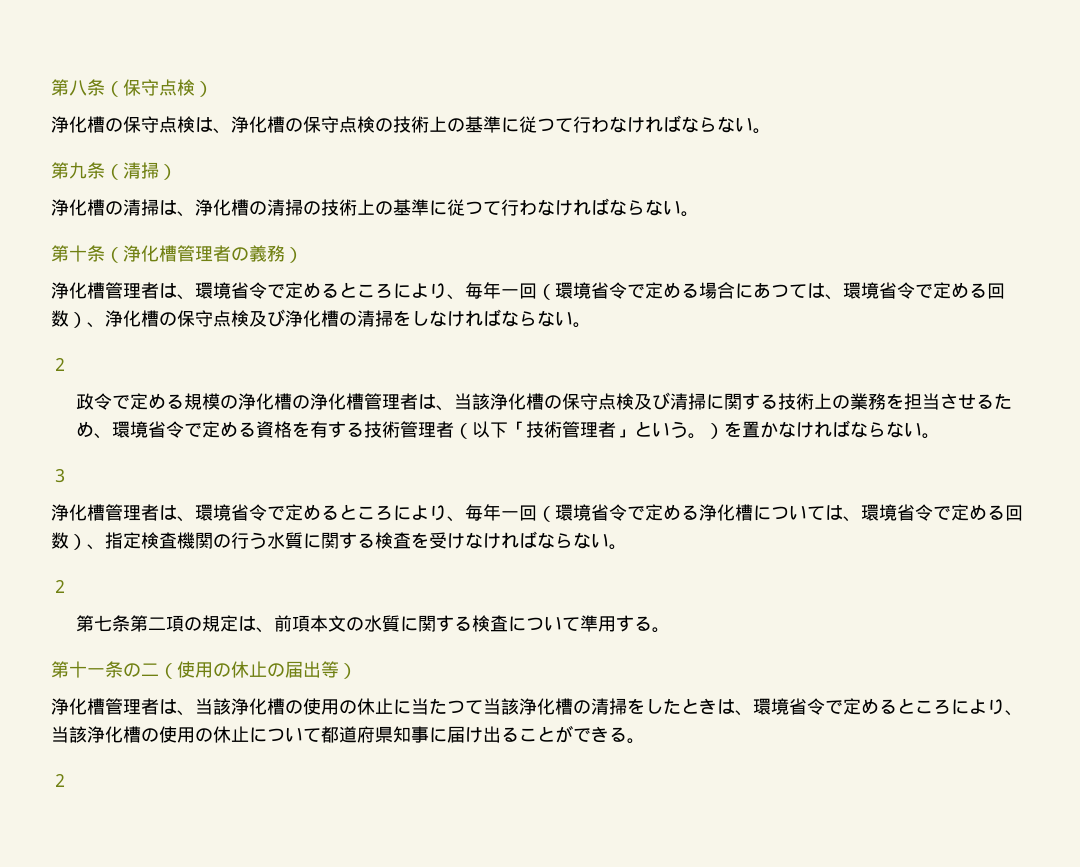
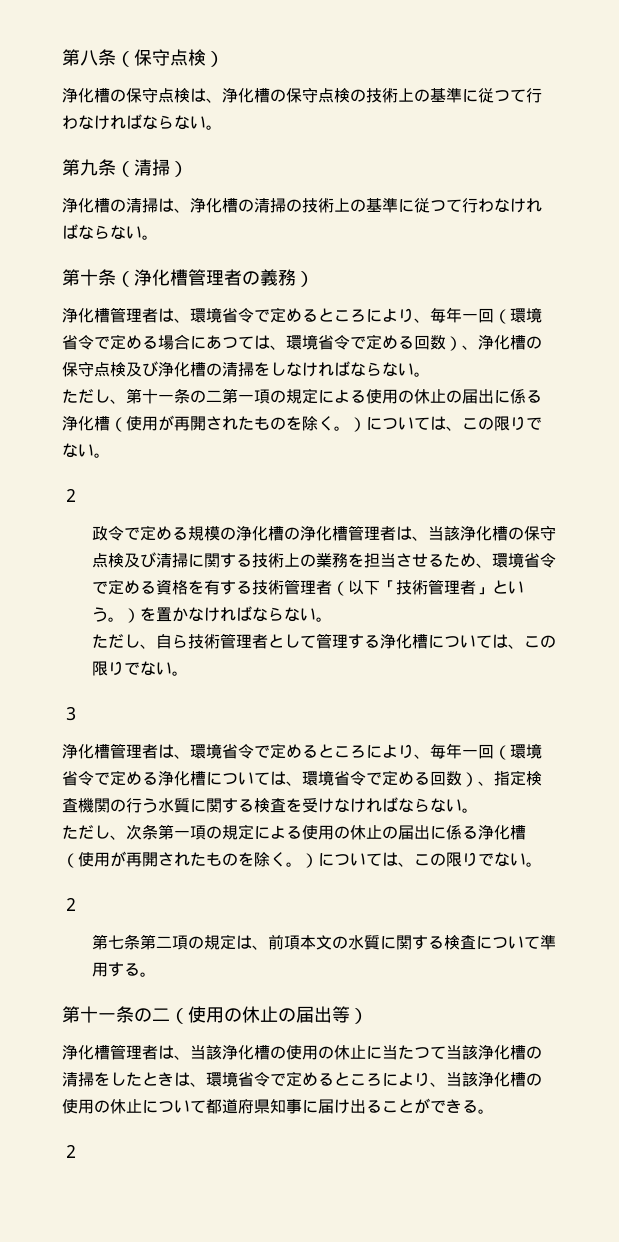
+ ただし、第十一条の二第一項の規定による使用の休止の届出に係る浄化槽（使用が再開されたものを除く。）については、この限りでない。
+ ただし、自ら技術管理者として管理する浄化槽については、この限りでない。
+ ただし、次条第一項の規定による使用の休止の届出に係る浄化槽（使用が再開されたものを除く。）については、この限りでない。

